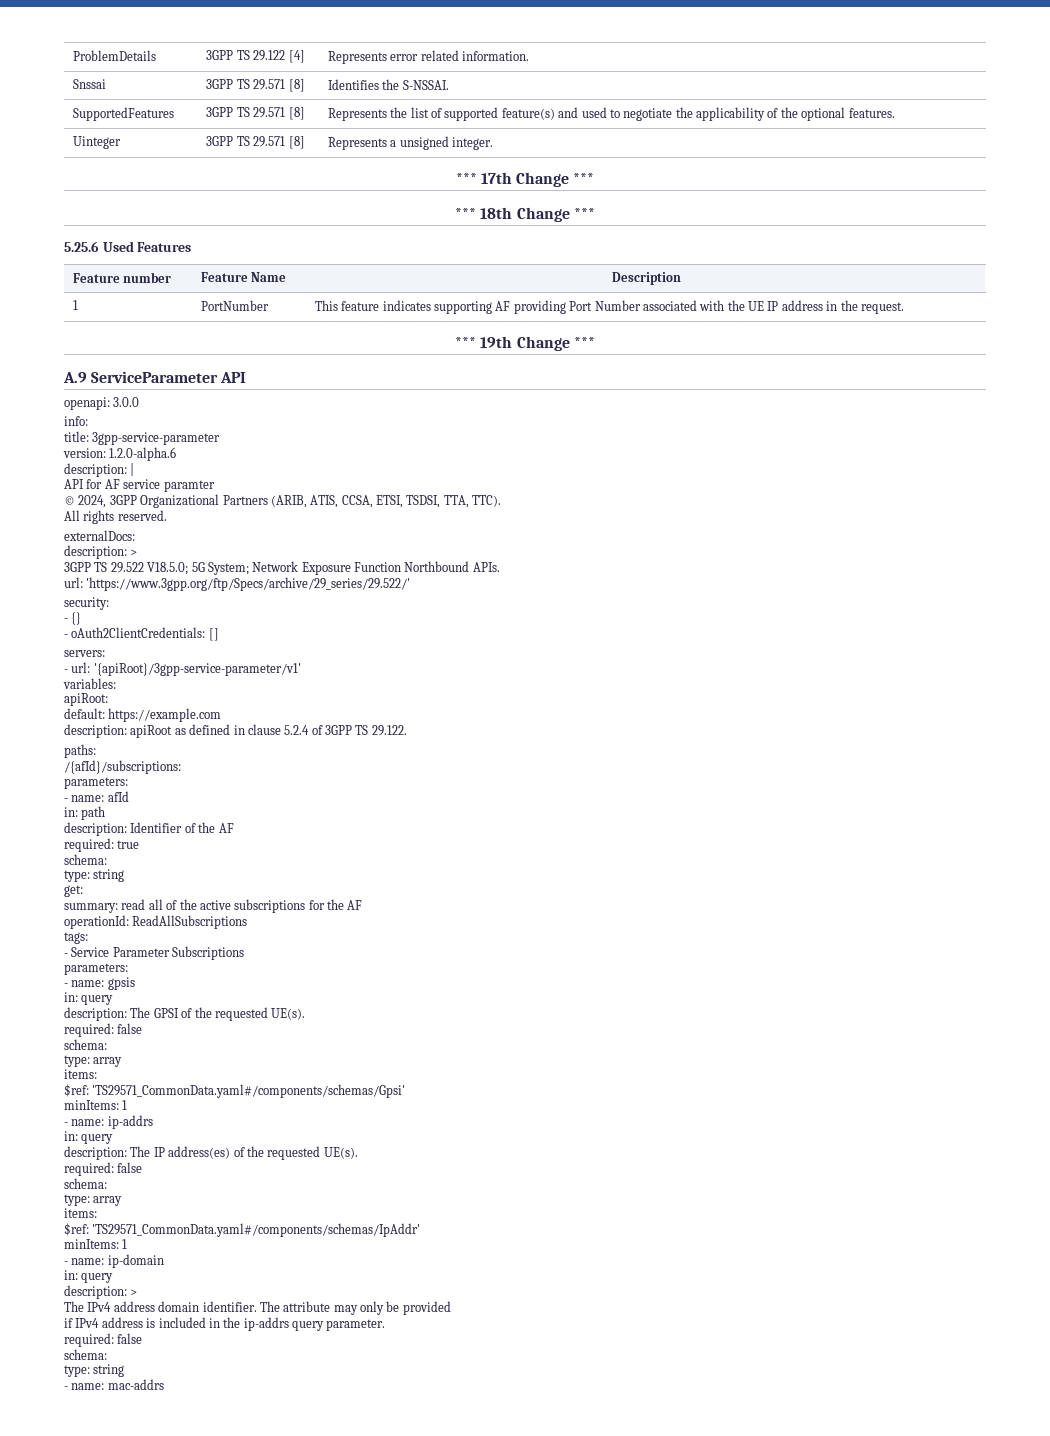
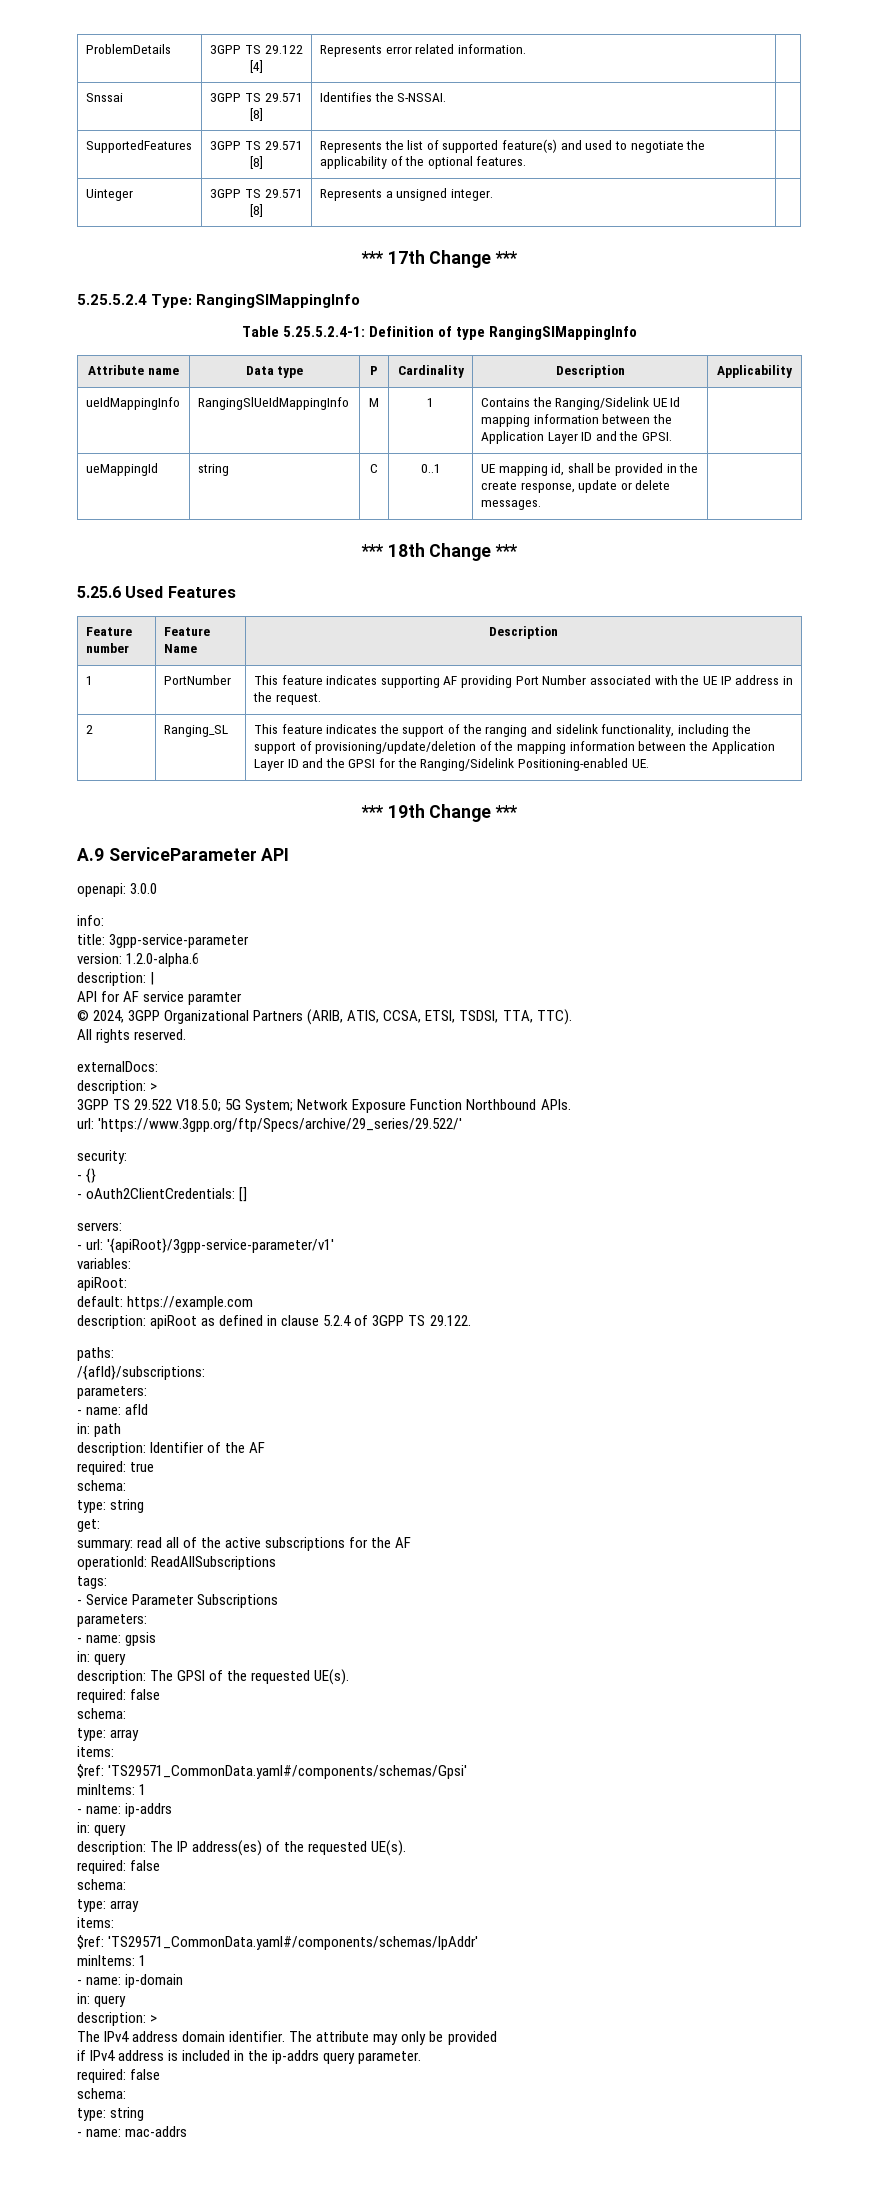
+ 5.25.5.2.4 Type: RangingSlMappingInfo
+ Table 5.25.5.2.4-1: Definition of type RangingSlMappingInfo
+ Attribute name | Data type | P | Cardinality | Description | Applicability
+ ueIdMappingInfo | RangingSlUeIdMappingInfo | M | 1 | Contains the Ranging/Sidelink UE Id mapping information between the Application Layer ID and the GPSI. |
+ ueMappingId | string | C | 0..1 | UE mapping id, shall be provided in the create response, update or delete messages. |
+ 2 | Ranging_SL | This feature indicates the support of the ranging and sidelink functionality, including the support of provisioning/update/deletion of the mapping information between the Application Layer ID and the GPSI for the Ranging/Sidelink Positioning-enabled UE.

